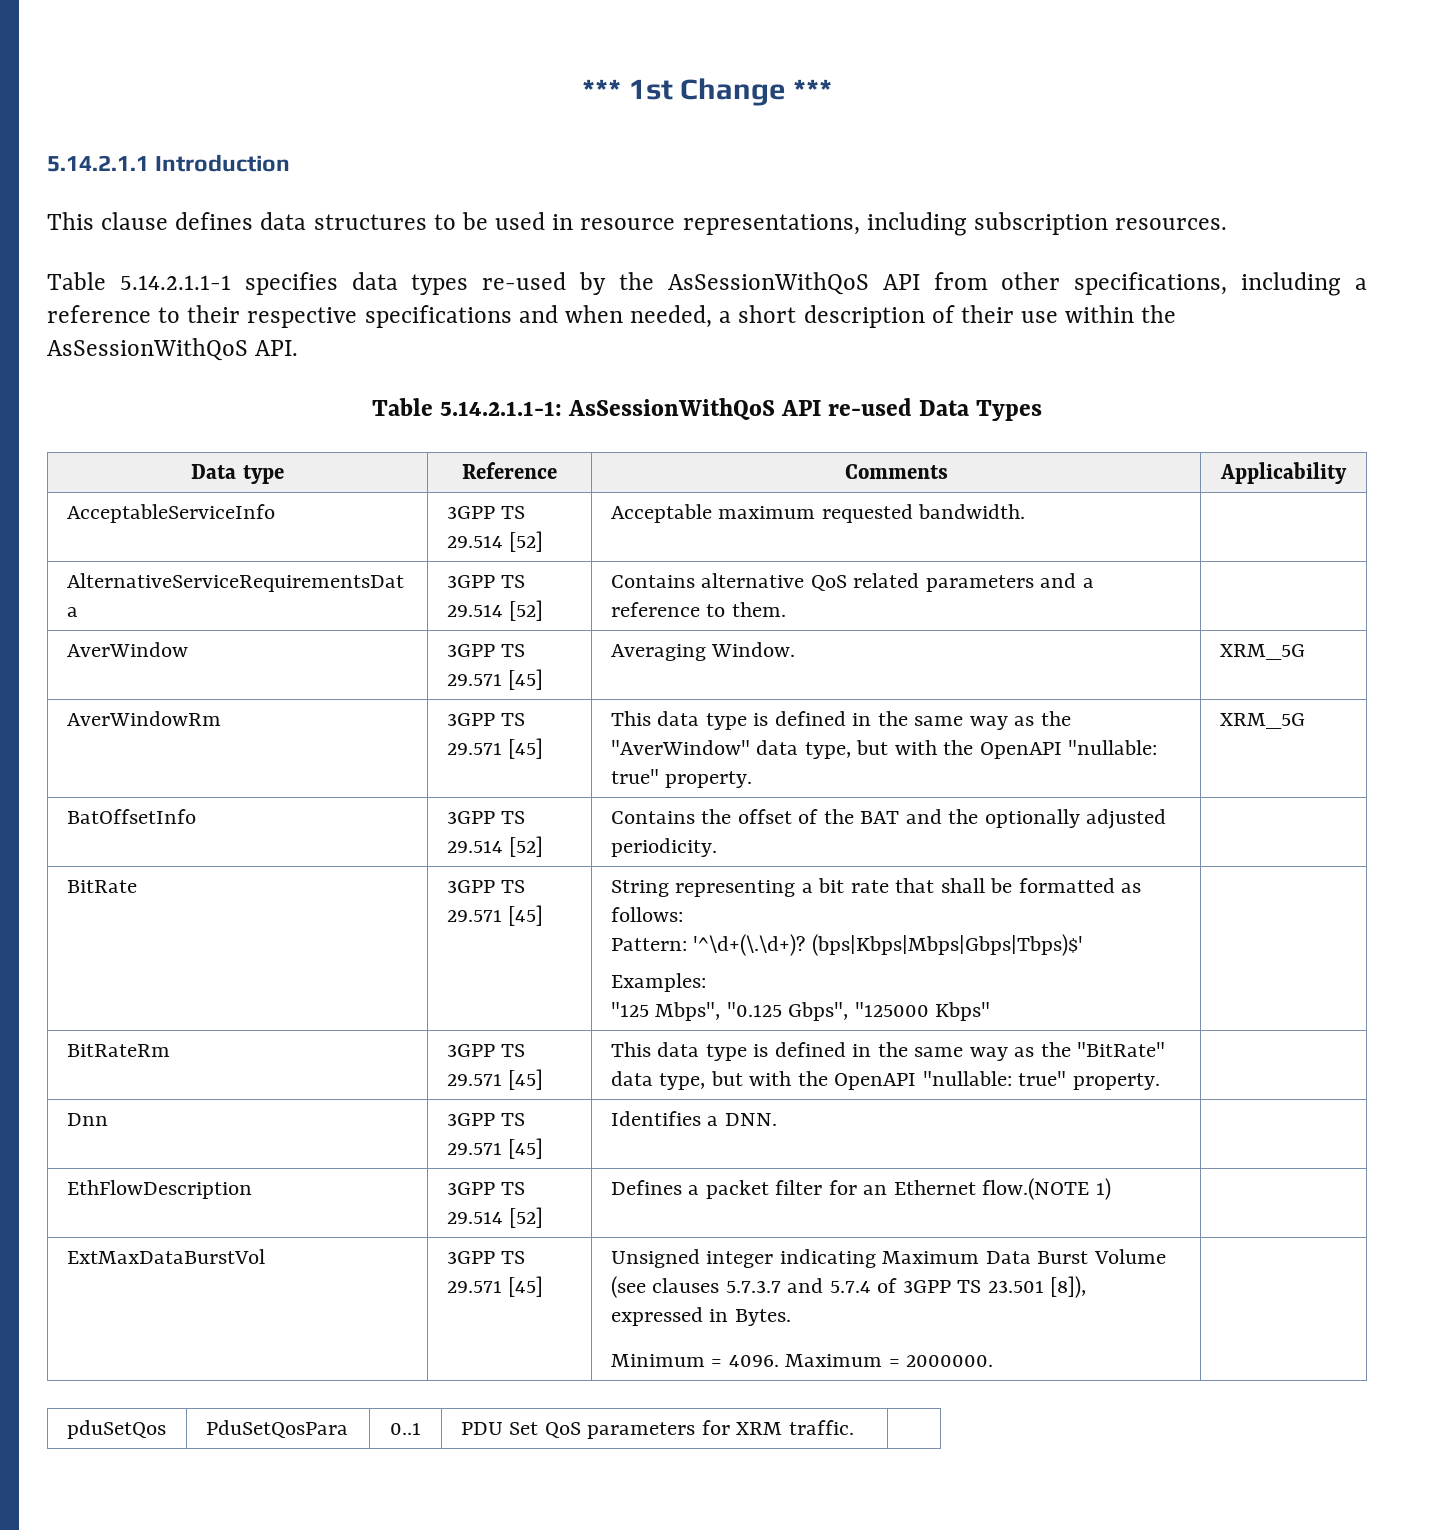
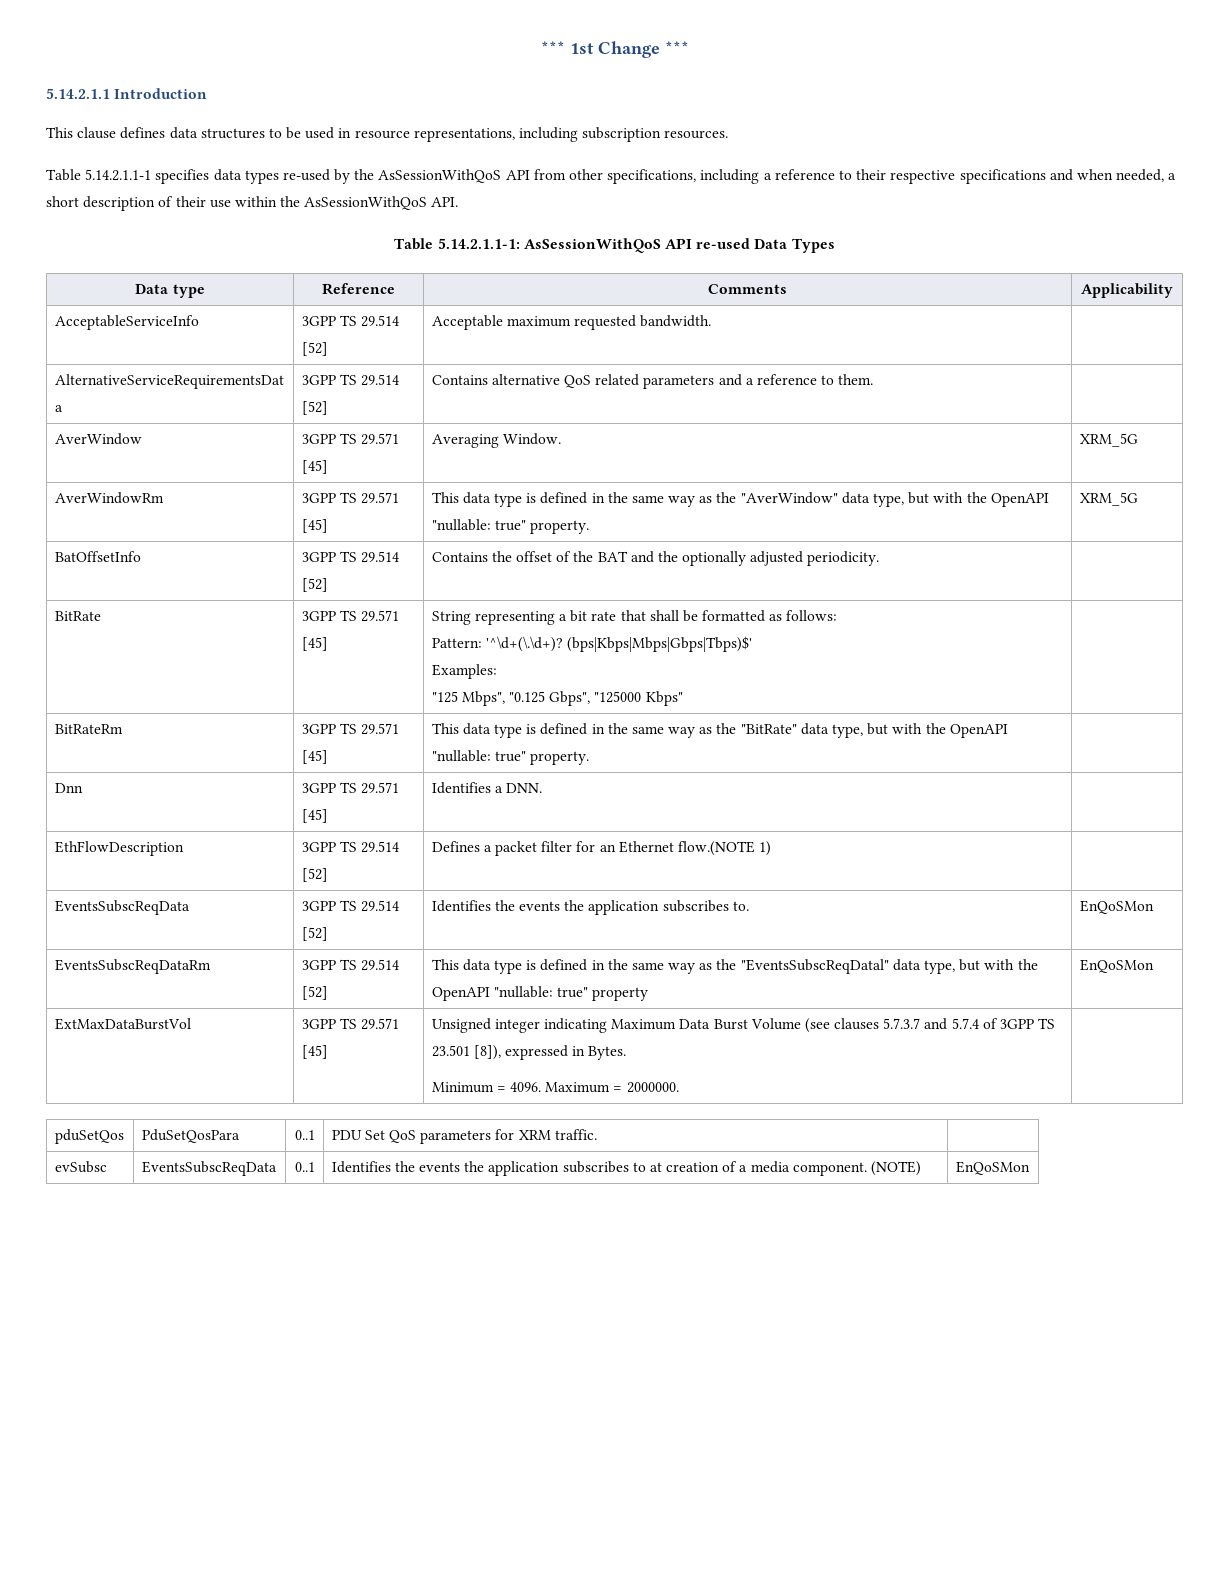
+ EventsSubscReqData | 3GPP TS 29.514 [52] | Identifies the events the application subscribes to. | EnQoSMon
+ EventsSubscReqDataRm | 3GPP TS 29.514 [52] | This data type is defined in the same way as the "EventsSubscReqDatal" data type, but with the OpenAPI "nullable: true" property | EnQoSMon
+ evSubsc | EventsSubscReqData | 0..1 | Identifies the events the application subscribes to at creation of a media component. (NOTE) | EnQoSMon

